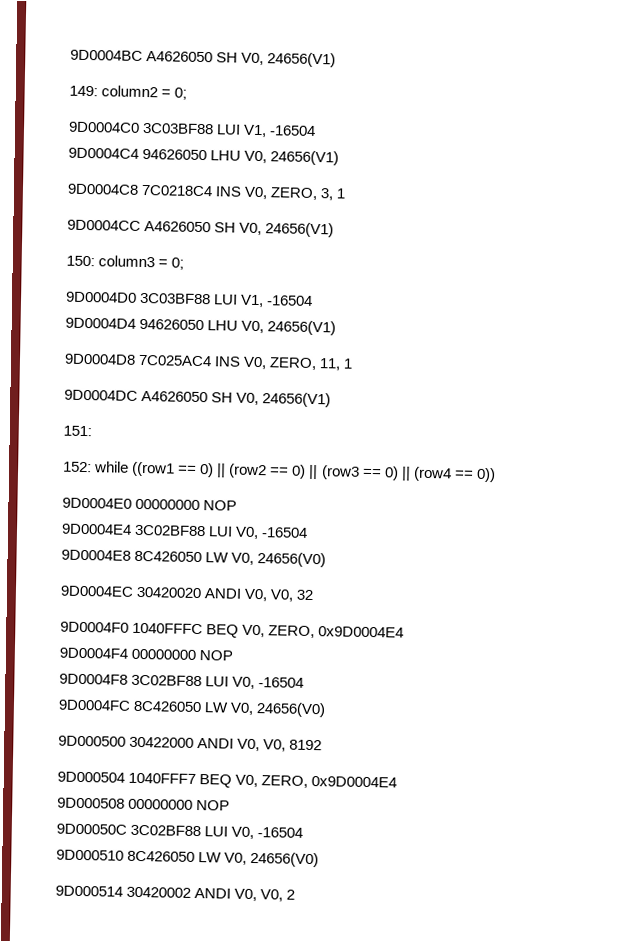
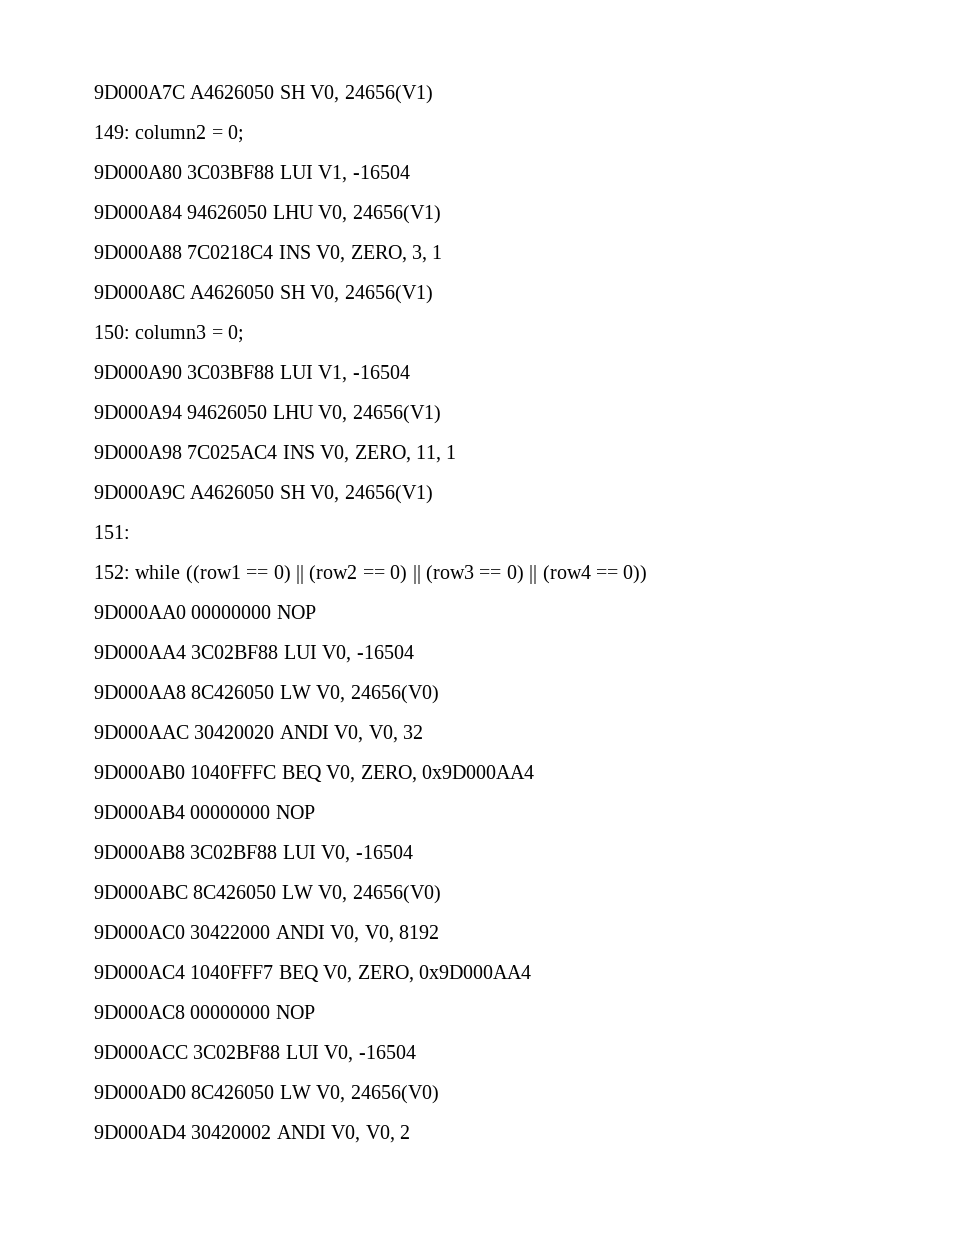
- 9D0004BC A4626050 SH V0, 24656(V1)
+ 9D000A7C A4626050 SH V0, 24656(V1)
- 9D0004C0 3C03BF88 LUI V1, -16504
- 9D0004C4 94626050 LHU V0, 24656(V1)
- 9D0004C8 7C0218C4 INS V0, ZERO, 3, 1
+ 9D000A80 3C03BF88 LUI V1, -16504
+ 9D000A84 94626050 LHU V0, 24656(V1)
+ 9D000A88 7C0218C4 INS V0, ZERO, 3, 1
- 9D0004CC A4626050 SH V0, 24656(V1)
+ 9D000A8C A4626050 SH V0, 24656(V1)
- 9D0004D0 3C03BF88 LUI V1, -16504
- 9D0004D4 94626050 LHU V0, 24656(V1)
- 9D0004D8 7C025AC4 INS V0, ZERO, 11, 1
+ 9D000A90 3C03BF88 LUI V1, -16504
+ 9D000A94 94626050 LHU V0, 24656(V1)
+ 9D000A98 7C025AC4 INS V0, ZERO, 11, 1
- 9D0004DC A4626050 SH V0, 24656(V1)
+ 9D000A9C A4626050 SH V0, 24656(V1)
- 9D0004E0 00000000 NOP
- 9D0004E4 3C02BF88 LUI V0, -16504
- 9D0004E8 8C426050 LW V0, 24656(V0)
- 9D0004EC 30420020 ANDI V0, V0, 32
+ 9D000AA0 00000000 NOP
+ 9D000AA4 3C02BF88 LUI V0, -16504
+ 9D000AA8 8C426050 LW V0, 24656(V0)
+ 9D000AAC 30420020 ANDI V0, V0, 32
- 9D0004F0 1040FFFC BEQ V0, ZERO, 0x9D0004E4
- 9D0004F4 00000000 NOP
- 9D0004F8 3C02BF88 LUI V0, -16504
- 9D0004FC 8C426050 LW V0, 24656(V0)
- 9D000500 30422000 ANDI V0, V0, 8192
+ 9D000AB0 1040FFFC BEQ V0, ZERO, 0x9D000AA4
+ 9D000AB4 00000000 NOP
+ 9D000AB8 3C02BF88 LUI V0, -16504
+ 9D000ABC 8C426050 LW V0, 24656(V0)
+ 9D000AC0 30422000 ANDI V0, V0, 8192
- 9D000504 1040FFF7 BEQ V0, ZERO, 0x9D0004E4
- 9D000508 00000000 NOP
- 9D00050C 3C02BF88 LUI V0, -16504
- 9D000510 8C426050 LW V0, 24656(V0)
- 9D000514 30420002 ANDI V0, V0, 2
+ 9D000AC4 1040FFF7 BEQ V0, ZERO, 0x9D000AA4
+ 9D000AC8 00000000 NOP
+ 9D000ACC 3C02BF88 LUI V0, -16504
+ 9D000AD0 8C426050 LW V0, 24656(V0)
+ 9D000AD4 30420002 ANDI V0, V0, 2

